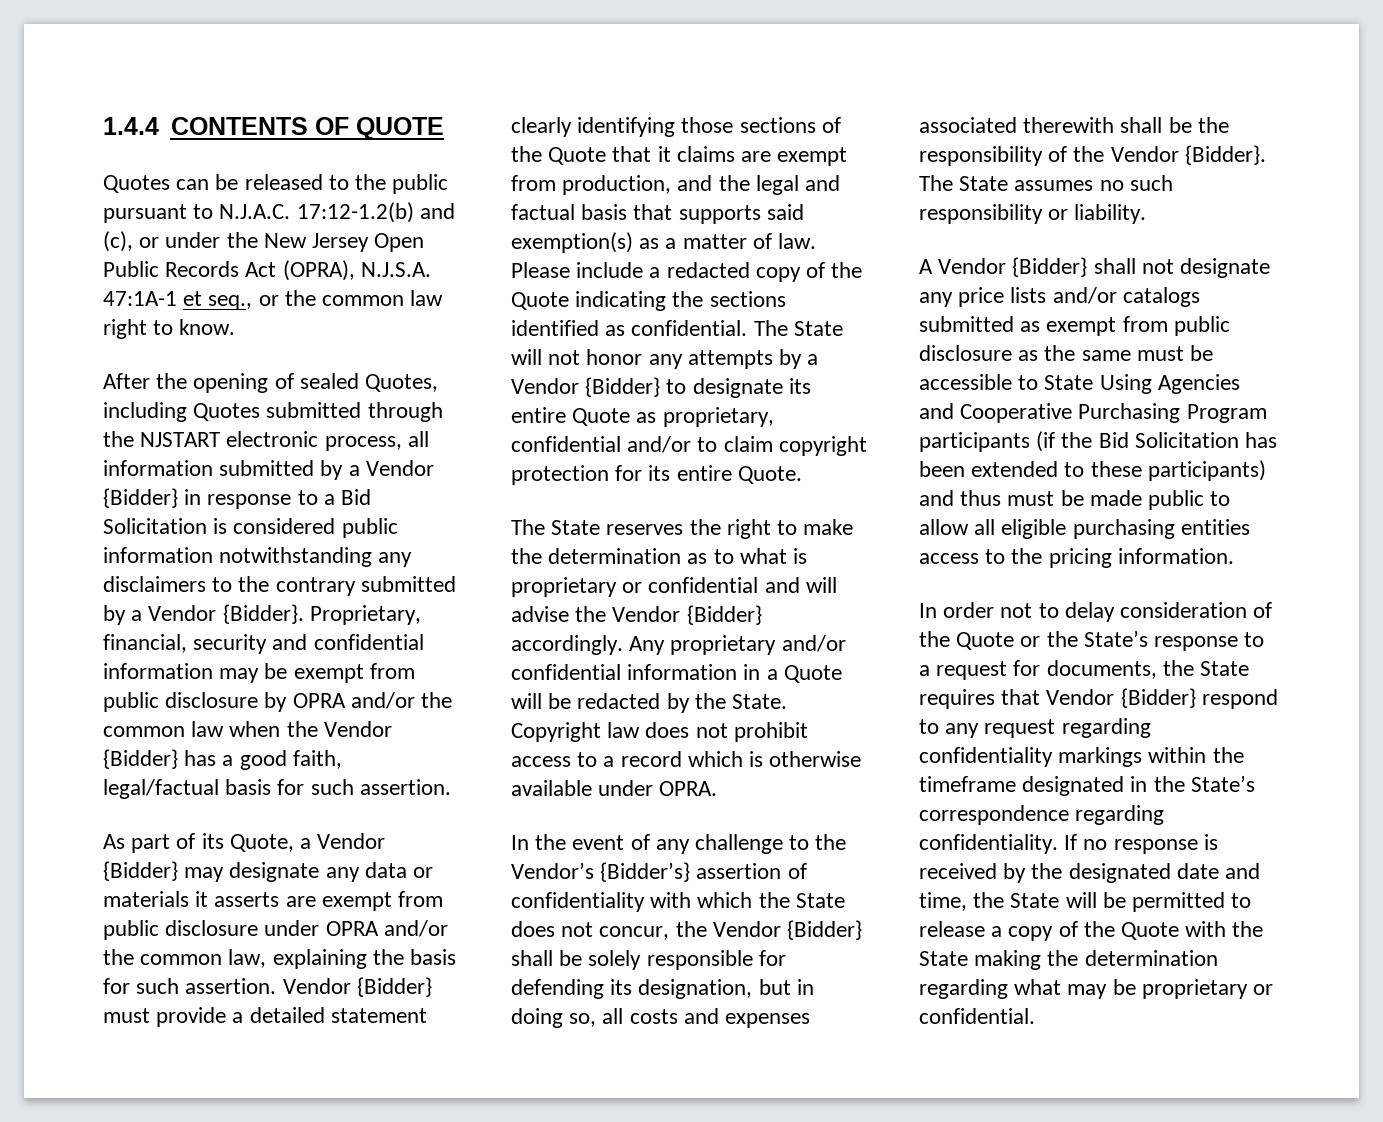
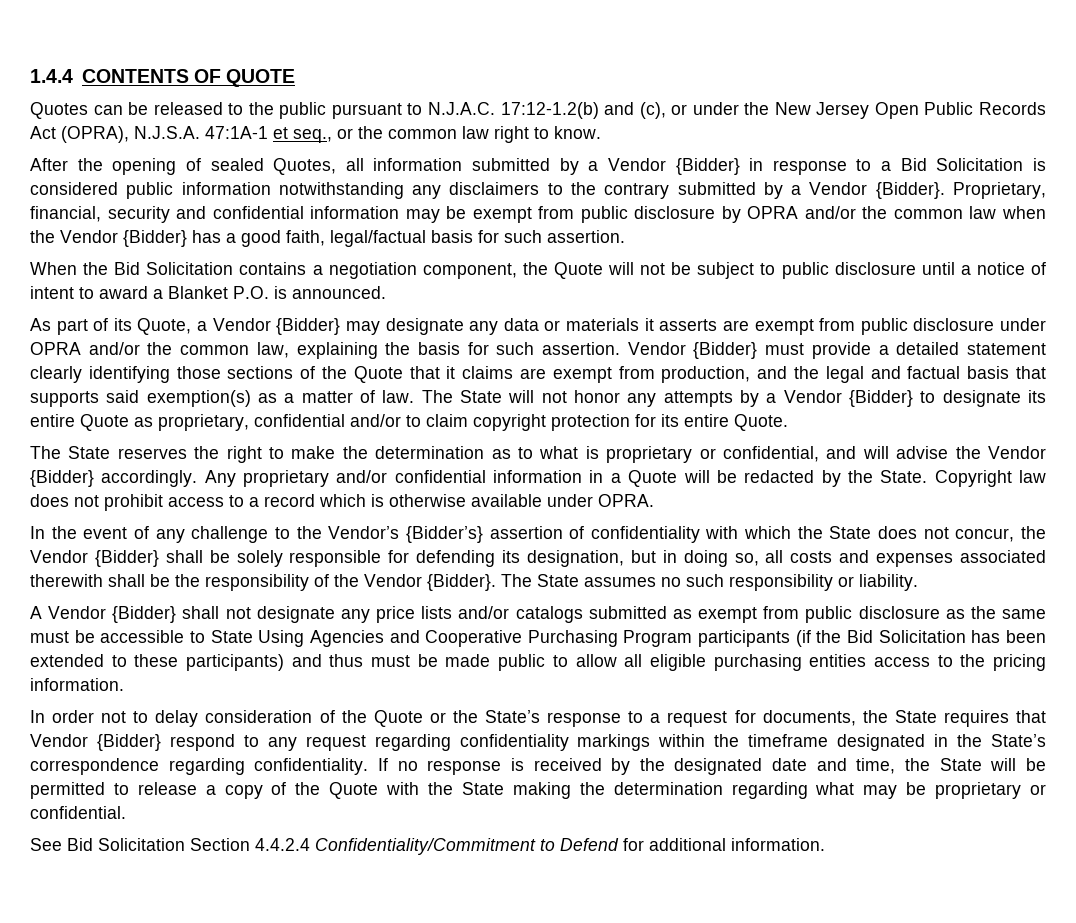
- After the opening of sealed Quotes, including Quotes submitted through the NJSTART electronic process, all information submitted by a Vendor {Bidder} in response to a Bid Solicitation is considered public information notwithstanding any disclaimers to the contrary submitted by a Vendor {Bidder}.
+ After the opening of sealed Quotes, all information submitted by a Vendor {Bidder} in response to a Bid Solicitation is considered public information notwithstanding any disclaimers to the contrary submitted by a Vendor {Bidder}.
+ When the Bid Solicitation contains a negotiation component, the Quote will not be subject to public disclosure until a notice of intent to award a Blanket P.O. is announced.
- Please include a redacted copy of the Quote indicating the sections identified as confidential.
- The State reserves the right to make the determination as to what is proprietary or confidential and will advise the Vendor {Bidder} accordingly.
+ The State reserves the right to make the determination as to what is proprietary or confidential, and will advise the Vendor {Bidder} accordingly.
+ See Bid Solicitation Section 4.4.2.4 Confidentiality/Commitment to Defend for additional information.

